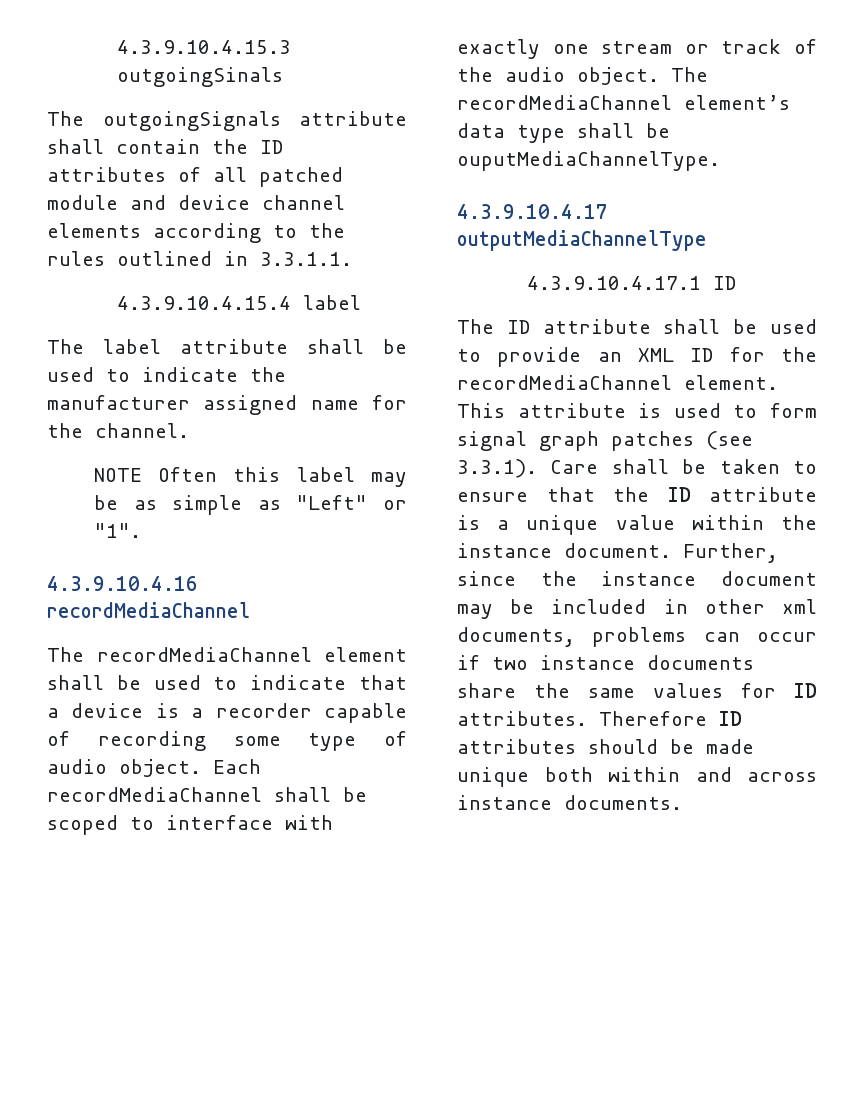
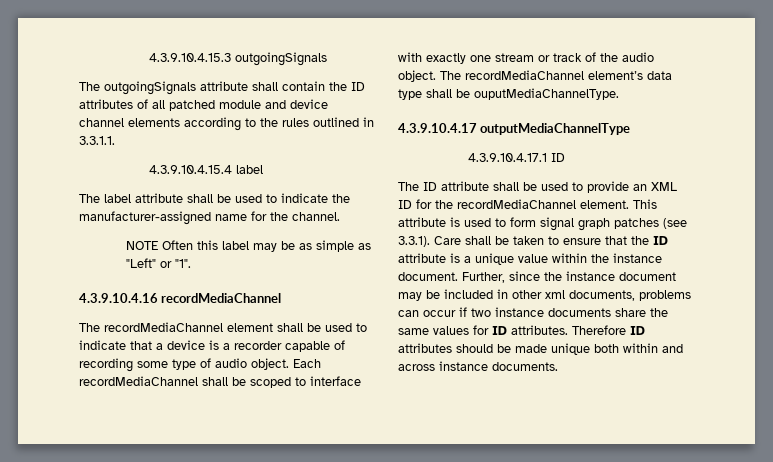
- 4.3.9.10.4.15.3 outgoingSinals
+ 4.3.9.10.4.15.3 outgoingSignals
- The label attribute shall be used to indicate the manufacturer assigned name for the channel.
+ The label attribute shall be used to indicate the manufacturer-assigned name for the channel.

